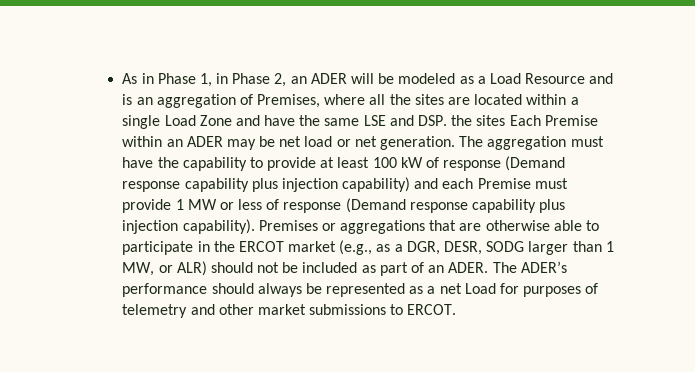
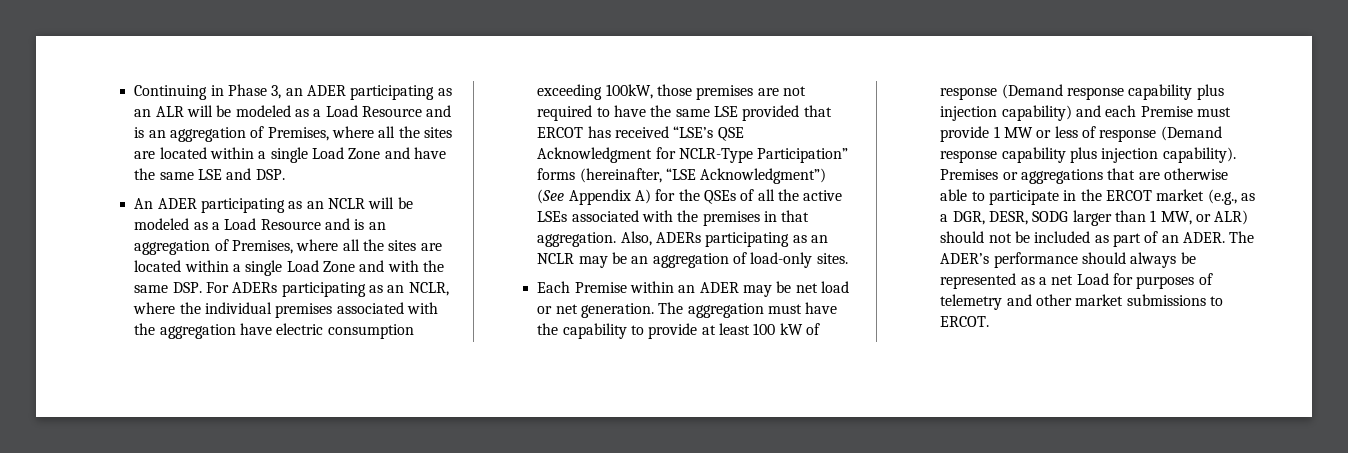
- As in Phase 1, in Phase 2, an ADER will be modeled as a Load Resource and is an aggregation of Premises, where all the sites are located within a single Load Zone and have the same LSE and DSP. the sites Each Premise within an ADER may be net load or net generation.
+ Continuing in Phase 3, an ADER participating as an ALR will be modeled as a Load Resource and is an aggregation of Premises, where all the sites are located within a single Load Zone and have the same LSE and DSP.
+ An ADER participating as an NCLR will be modeled as a Load Resource and is an aggregation of Premises, where all the sites are located within a single Load Zone and with the same DSP. For ADERs participating as an NCLR, where the individual premises associated with the aggregation have electric consumption exceeding 100kW, those premises are not required to have the same LSE provided that ERCOT has received “LSE’s QSE Acknowledgment for NCLR-Type Participation” forms (hereinafter, “LSE Acknowledgment”) (See Appendix A) for the QSEs of all the active LSEs associated with the premises in that aggregation. Also, ADERs participating as an NCLR may be an aggregation of load-only sites.
+ Each Premise within an ADER may be net load or net generation.

